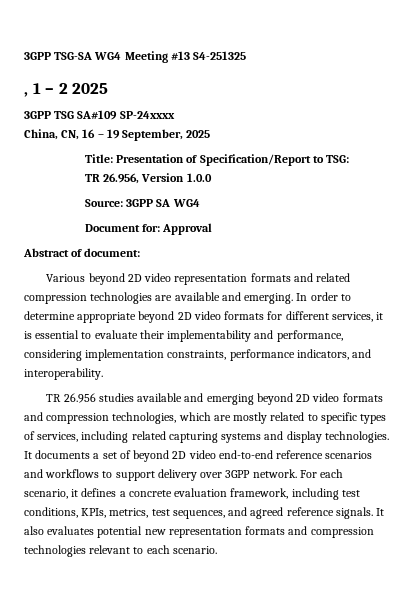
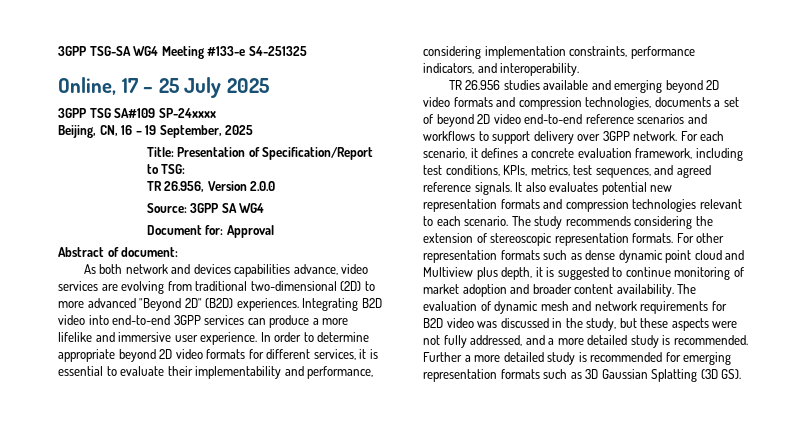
- 3GPP TSG-SA WG4 Meeting #13 S4-251325
+ 3GPP TSG-SA WG4 Meeting #133-e S4-251325
- , 1 – 2 2025
+ Online, 17 – 25 July 2025
- China, CN, 16 – 19 September, 2025
+ Beijing, CN, 16 – 19 September, 2025
- TR 26.956, Version 1.0.0
+ TR 26.956, Version 2.0.0
- Various beyond 2D video representation formats and related compression technologies are available and emerging.
+ As both network and devices capabilities advance, video services are evolving from traditional two-dimensional (2D) to more advanced "Beyond 2D" (B2D) experiences. Integrating B2D video into end-to-end 3GPP services can produce a more lifelike and immersive user experience.
- TR 26.956 studies available and emerging beyond 2D video formats and compression technologies, which are mostly related to specific types of services, including related capturing systems and display technologies. It documents a set of beyond 2D video end-to-end reference scenarios and workflows to support delivery over 3GPP network.
+ TR 26.956 studies available and emerging beyond 2D video formats and compression technologies, documents a set of beyond 2D video end-to-end reference scenarios and workflows to support delivery over 3GPP network.
+ The study recommends considering the extension of stereoscopic representation formats. For other representation formats such as dense dynamic point cloud and Multiview plus depth, it is suggested to continue monitoring of market adoption and broader content availability. The evaluation of dynamic mesh and network requirements for B2D video was discussed in the study, but these aspects were not fully addressed, and a more detailed study is recommended. Further a more detailed study is recommended for emerging representation formats such as 3D Gaussian Splatting (3D GS).

